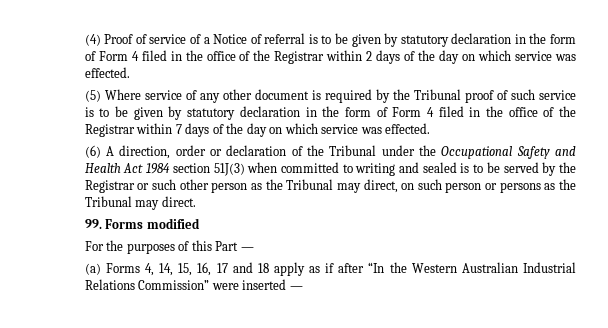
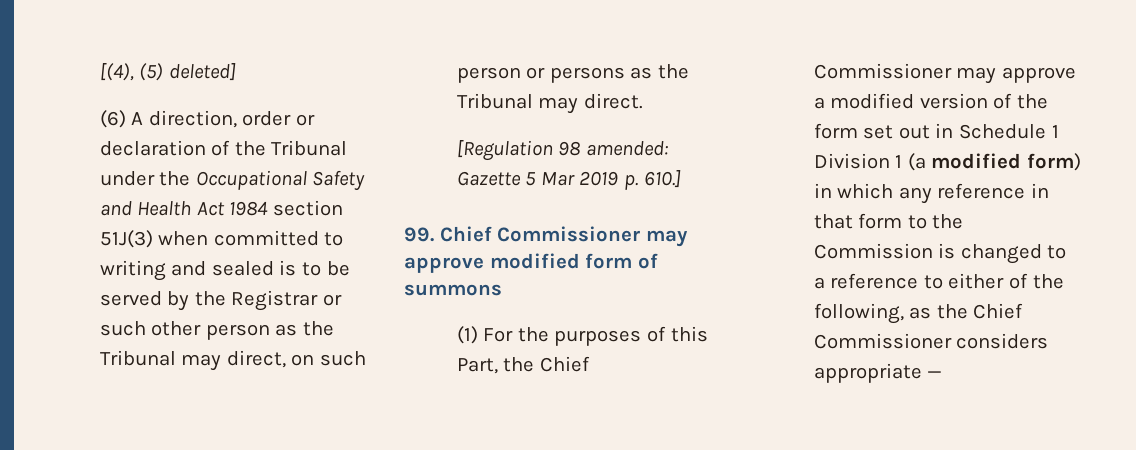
- (4) Proof of service of a Notice of referral is to be given by statutory declaration in the form of Form 4 filed in the office of the Registrar within 2 days of the day on which service was effected.
- (5) Where service of any other document is required by the Tribunal proof of such service is to be given by statutory declaration in the form of Form 4 filed in the office of the Registrar within 7 days of the day on which service was effected.
+ [(4), (5) deleted]
- 99. Forms modified
- For the purposes of this Part —
- (a) Forms 4, 14, 15, 16, 17 and 18 apply as if after “In the Western Australian Industrial Relations Commission” were inserted —
+ [Regulation 98 amended: Gazette 5 Mar 2019 p. 610.]
+ 99. Chief Commissioner may approve modified form of summons
+ (1) For the purposes of this Part, the Chief Commissioner may approve a modified version of the form set out in Schedule 1 Division 1 (a modified form) in which any reference in that form to the Commission is changed to a reference to either of the following, as the Chief Commissioner considers appropriate —

